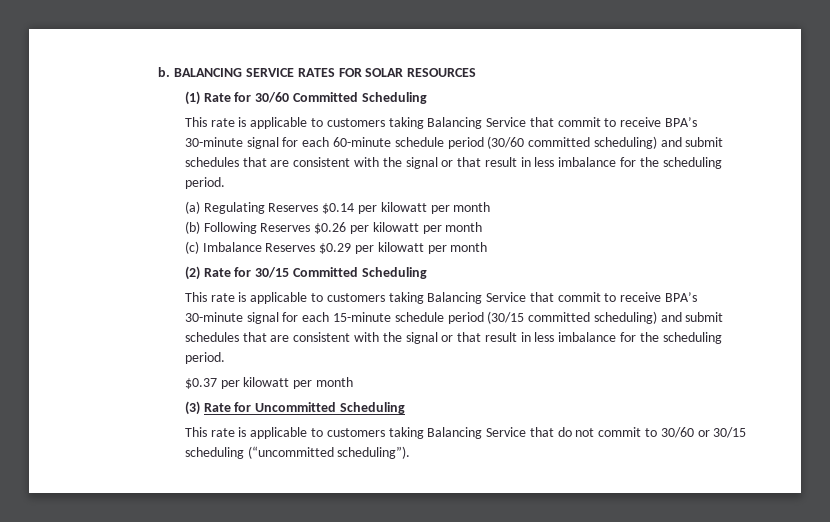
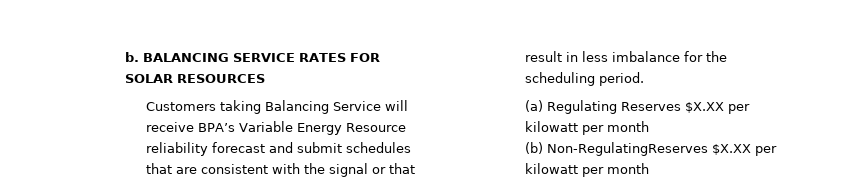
- (1) Rate for 30/60 Committed Scheduling
- This rate is applicable to customers taking Balancing Service that commit to receive BPA’s 30-minute signal for each 60-minute schedule period (30/60 committed scheduling) and submit schedules that are consistent with the signal or that result in less imbalance for the scheduling period.
+ Customers taking Balancing Service will receive BPA’s Variable Energy Resource reliability forecast and submit schedules that are consistent with the signal or that result in less imbalance for the scheduling period.
- (a) Regulating Reserves $0.14 per kilowatt per month
+ (a) Regulating Reserves $X.XX per kilowatt per month
- (b) Following Reserves $0.26 per kilowatt per month
- (c) Imbalance Reserves $0.29 per kilowatt per month
- (2) Rate for 30/15 Committed Scheduling
- This rate is applicable to customers taking Balancing Service that commit to receive BPA’s 30-minute signal for each 15-minute schedule period (30/15 committed scheduling) and submit schedules that are consistent with the signal or that result in less imbalance for the scheduling period.
- $0.37 per kilowatt per month
- (3) Rate for Uncommitted Scheduling
- This rate is applicable to customers taking Balancing Service that do not commit to 30/60 or 30/15 scheduling (“uncommitted scheduling”).
+ (b) Non-RegulatingReserves $X.XX per kilowatt per month

